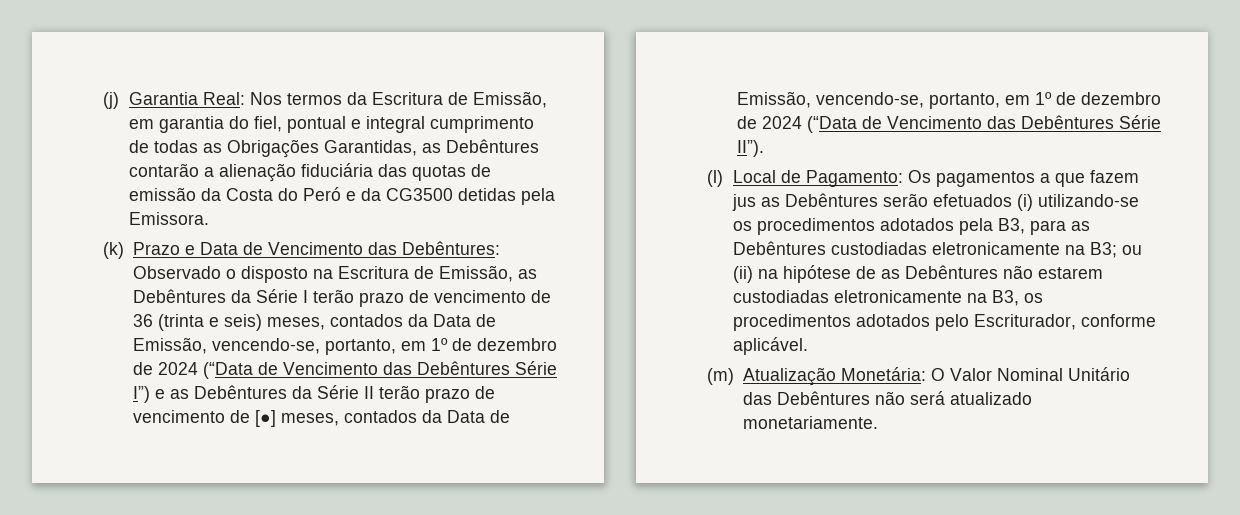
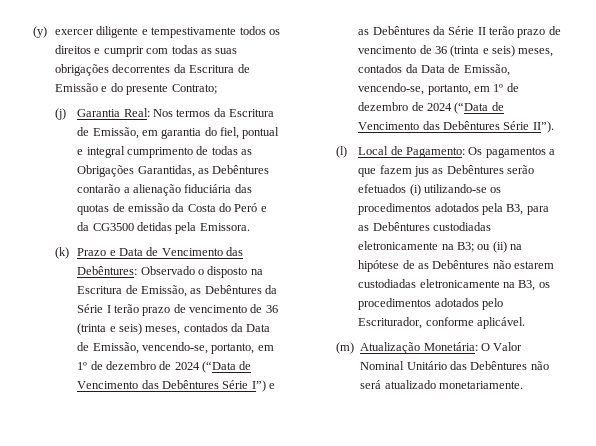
+ (y) exercer diligente e tempestivamente todos os direitos e cumprir com todas as suas obrigações decorrentes da Escritura de Emissão e do presente Contrato;
- Observado o disposto na Escritura de Emissão, as Debêntures da Série I terão prazo de vencimento de 36 (trinta e seis) meses, contados da Data de Emissão, vencendo-se, portanto, em 1º de dezembro de 2024 (“Data de Vencimento das Debêntures Série I”) e as Debêntures da Série II terão prazo de vencimento de [●] meses, contados da Data de Emissão, vencendo-se, portanto, em 1º de dezembro de 2024 (“Data de Vencimento das Debêntures Série II”).
+ Observado o disposto na Escritura de Emissão, as Debêntures da Série I terão prazo de vencimento de 36 (trinta e seis) meses, contados da Data de Emissão, vencendo-se, portanto, em 1º de dezembro de 2024 (“Data de Vencimento das Debêntures Série I”) e as Debêntures da Série II terão prazo de vencimento de 36 (trinta e seis) meses, contados da Data de Emissão, vencendo-se, portanto, em 1º de dezembro de 2024 (“Data de Vencimento das Debêntures Série II”).

